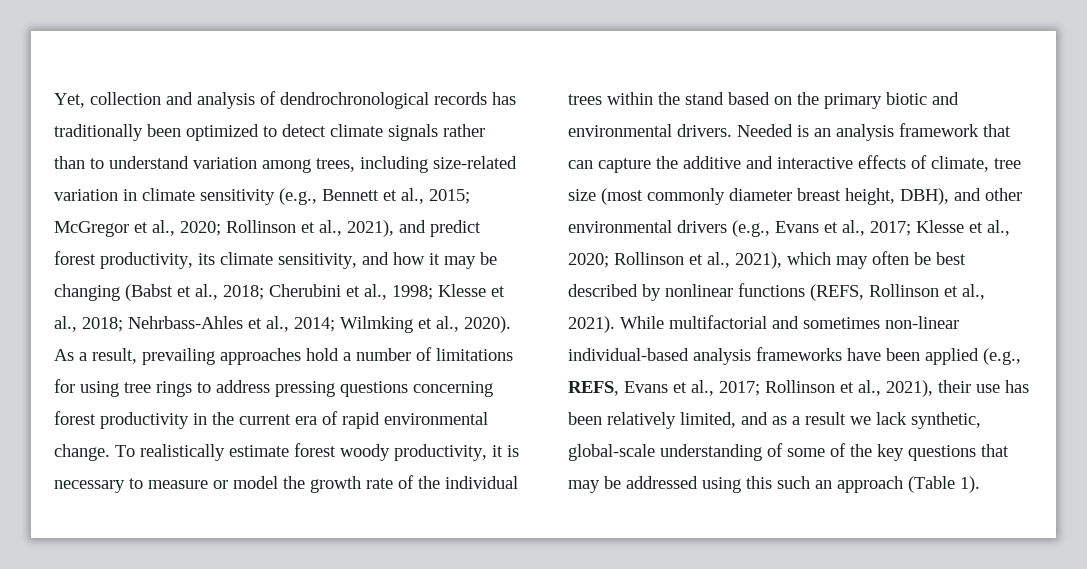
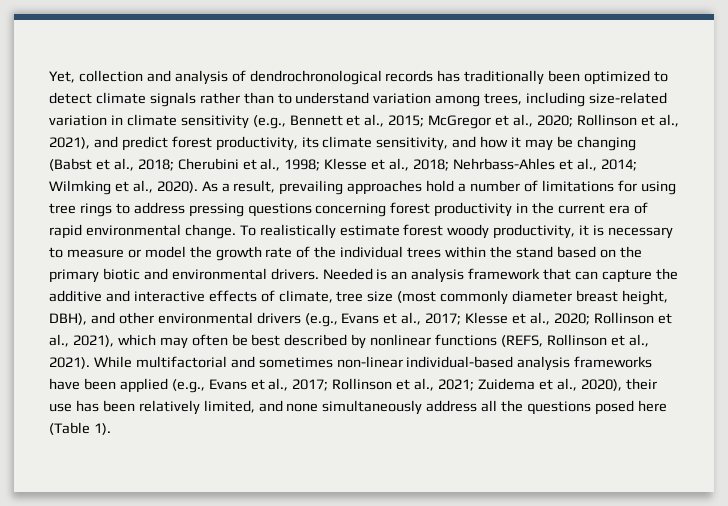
- While multifactorial and sometimes non-linear individual-based analysis frameworks have been applied (e.g., REFS, Evans et al., 2017; Rollinson et al., 2021), their use has been relatively limited, and as a result we lack synthetic, global-scale understanding of some of the key questions that may be addressed using this such an approach (Table 1).
+ While multifactorial and sometimes non-linear individual-based analysis frameworks have been applied (e.g., Evans et al., 2017; Rollinson et al., 2021; Zuidema et al., 2020), their use has been relatively limited, and none simultaneously address all the questions posed here (Table 1).

